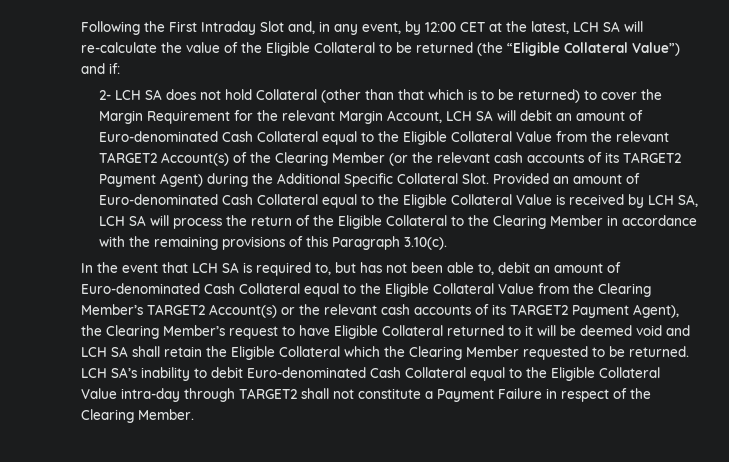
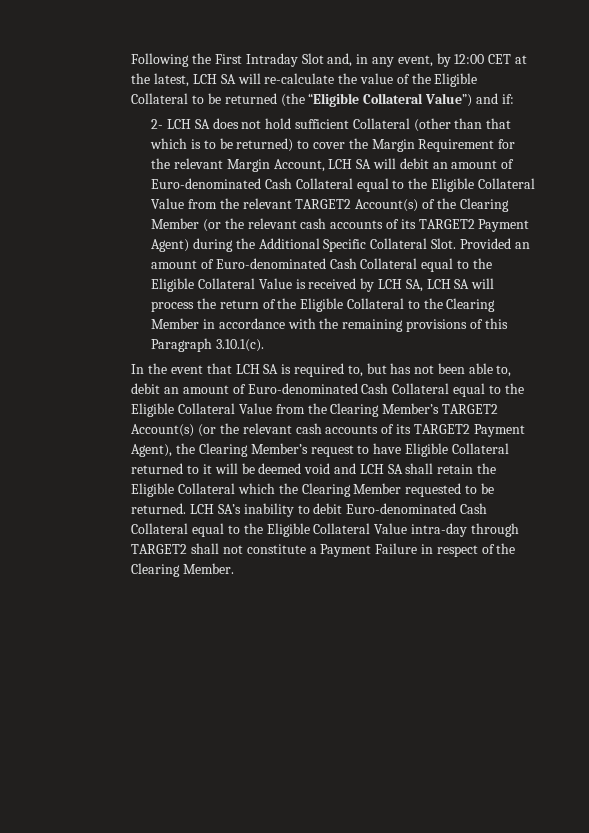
- 2- LCH SA does not hold Collateral (other than that which is to be returned) to cover the Margin Requirement for the relevant Margin Account, LCH SA will debit an amount of Euro-denominated Cash Collateral equal to the Eligible Collateral Value from the relevant TARGET2 Account(s) of the Clearing Member (or the relevant cash accounts of its TARGET2 Payment Agent) during the Additional Specific Collateral Slot.
+ 2- LCH SA does not hold sufficient Collateral (other than that which is to be returned) to cover the Margin Requirement for the relevant Margin Account, LCH SA will debit an amount of Euro-denominated Cash Collateral equal to the Eligible Collateral Value from the relevant TARGET2 Account(s) of the Clearing Member (or the relevant cash accounts of its TARGET2 Payment Agent) during the Additional Specific Collateral Slot.
- Provided an amount of Euro-denominated Cash Collateral equal to the Eligible Collateral Value is received by LCH SA, LCH SA will process the return of the Eligible Collateral to the Clearing Member in accordance with the remaining provisions of this Paragraph 3.10(c).
+ Provided an amount of Euro-denominated Cash Collateral equal to the Eligible Collateral Value is received by LCH SA, LCH SA will process the return of the Eligible Collateral to the Clearing Member in accordance with the remaining provisions of this Paragraph 3.10.1(c).
- In the event that LCH SA is required to, but has not been able to, debit an amount of Euro-denominated Cash Collateral equal to the Eligible Collateral Value from the Clearing Member’s TARGET2 Account(s) or the relevant cash accounts of its TARGET2 Payment Agent), the Clearing Member’s request to have Eligible Collateral returned to it will be deemed void and LCH SA shall retain the Eligible Collateral which the Clearing Member requested to be returned.
+ In the event that LCH SA is required to, but has not been able to, debit an amount of Euro-denominated Cash Collateral equal to the Eligible Collateral Value from the Clearing Member’s TARGET2 Account(s) (or the relevant cash accounts of its TARGET2 Payment Agent), the Clearing Member’s request to have Eligible Collateral returned to it will be deemed void and LCH SA shall retain the Eligible Collateral which the Clearing Member requested to be returned.

